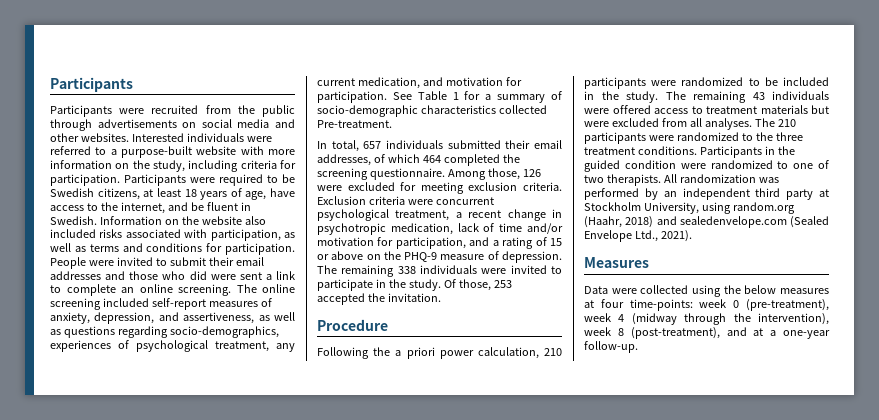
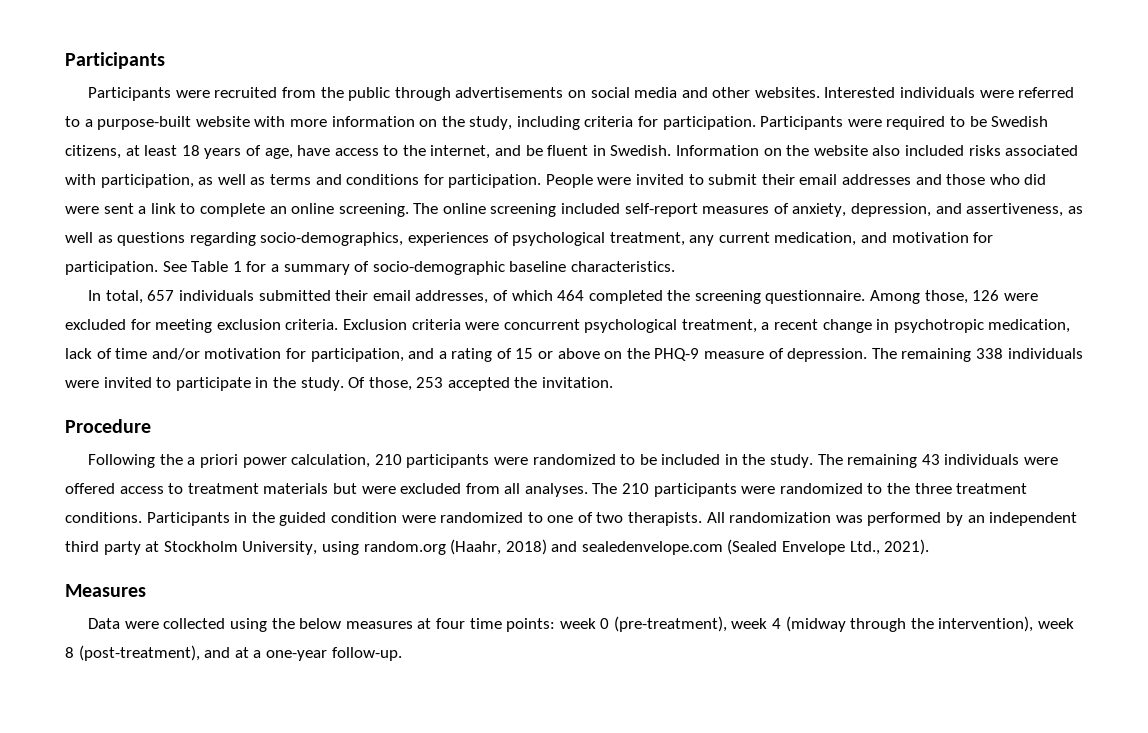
- See Table 1 for a summary of socio-demographic characteristics collected Pre-treatment.
+ See Table 1 for a summary of socio-demographic baseline characteristics.
- Data were collected using the below measures at four time-points: week 0 (pre-treatment), week 4 (midway through the intervention), week 8 (post-treatment), and at a one-year follow-up.
+ Data were collected using the below measures at four time points: week 0 (pre-treatment), week 4 (midway through the intervention), week 8 (post-treatment), and at a one-year follow-up.

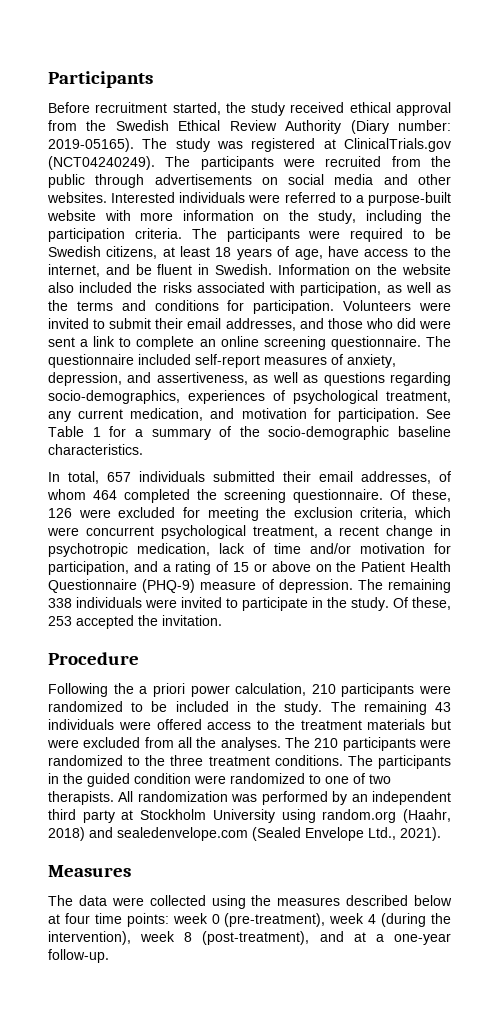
- Participants were recruited from the public through advertisements on social media and other websites.
+ Before recruitment started, the study received ethical approval from the Swedish Ethical Review Authority (Diary number: 2019-05165). The study was registered at ClinicalTrials.gov (NCT04240249). The participants were recruited from the public through advertisements on social media and other websites.
- Interested individuals were referred to a purpose-built website with more information on the study, including criteria for participation. Participants were required to be Swedish citizens, at least 18 years of age, have access to the internet, and be fluent in Swedish.
+ Interested individuals were referred to a purpose-built website with more information on the study, including the participation criteria. The participants were required to be Swedish citizens, at least 18 years of age, have access to the internet, and be fluent in Swedish.
- Information on the website also included risks associated with participation, as well as terms and conditions for participation.
+ Information on the website also included the risks associated with participation, as well as the terms and conditions for participation.
- People were invited to submit their email addresses and those who did were sent a link to complete an online screening. The online screening included self-report measures of anxiety, depression, and assertiveness, as well as questions regarding socio-demographics, experiences of psychological treatment, any current medication, and motivation for participation.
+ Volunteers were invited to submit their email addresses, and those who did were sent a link to complete an online screening questionnaire. The questionnaire included self-report measures of anxiety, depression, and assertiveness, as well as questions regarding socio-demographics, experiences of psychological treatment, any current medication, and motivation for participation.
- See Table 1 for a summary of socio-demographic baseline characteristics.
+ See Table 1 for a summary of the socio-demographic baseline characteristics.
- In total, 657 individuals submitted their email addresses, of which 464 completed the screening questionnaire.
+ In total, 657 individuals submitted their email addresses, of whom 464 completed the screening questionnaire.
- Among those, 126 were excluded for meeting exclusion criteria. Exclusion criteria were concurrent psychological treatment, a recent change in psychotropic medication, lack of time and/or motivation for participation, and a rating of 15 or above on the PHQ-9 measure of depression.
+ Of these, 126 were excluded for meeting the exclusion criteria, which were concurrent psychological treatment, a recent change in psychotropic medication, lack of time and/or motivation for participation, and a rating of 15 or above on the Patient Health Questionnaire (PHQ-9) measure of depression.
- Of those, 253 accepted the invitation.
+ Of these, 253 accepted the invitation.
- The remaining 43 individuals were offered access to treatment materials but were excluded from all analyses.
+ The remaining 43 individuals were offered access to the treatment materials but were excluded from all the analyses.
- Participants in the guided condition were randomized to one of two therapists.
+ The participants in the guided condition were randomized to one of two therapists.
- All randomization was performed by an independent third party at Stockholm University, using random.org (Haahr, 2018) and sealedenvelope.com (Sealed Envelope Ltd., 2021).
+ All randomization was performed by an independent third party at Stockholm University using random.org (Haahr, 2018) and sealedenvelope.com (Sealed Envelope Ltd., 2021).
- Data were collected using the below measures at four time points: week 0 (pre-treatment), week 4 (midway through the intervention), week 8 (post-treatment), and at a one-year follow-up.
+ The data were collected using the measures described below at four time points: week 0 (pre-treatment), week 4 (during the intervention), week 8 (post-treatment), and at a one-year follow-up.

